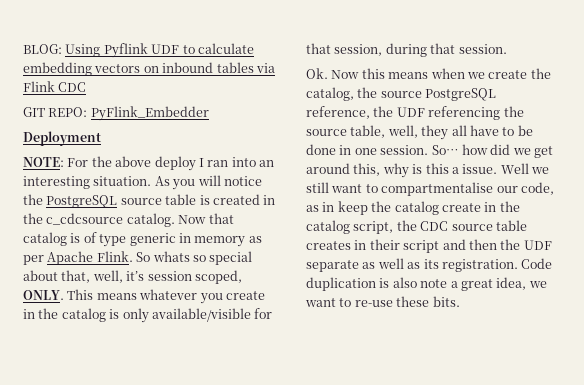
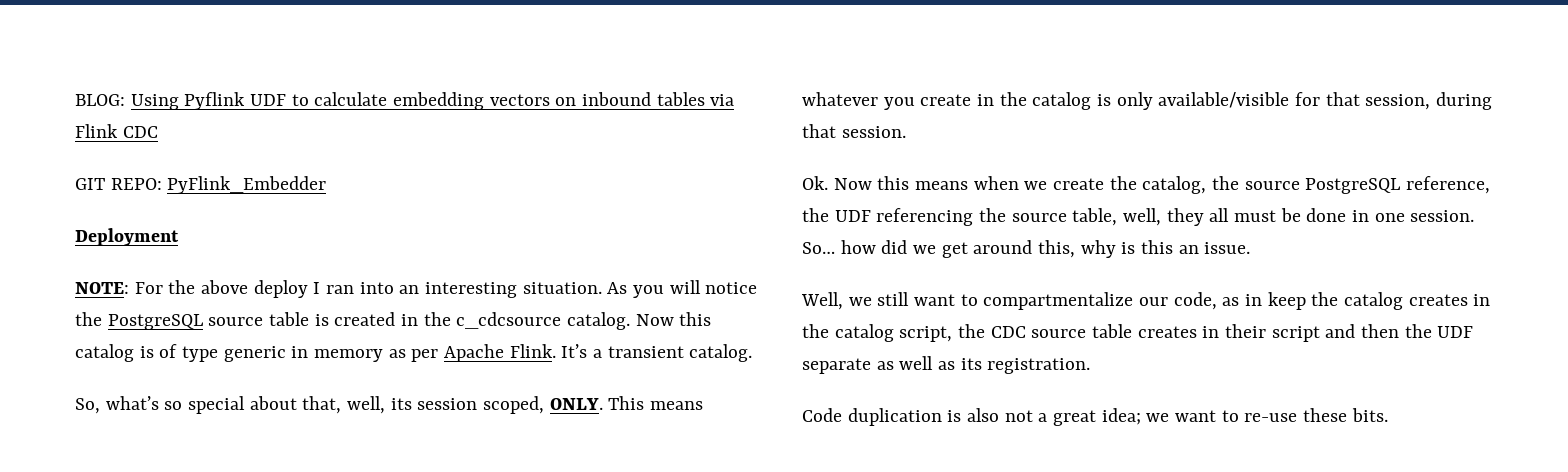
- Now that catalog is of type generic in memory as per Apache Flink.
+ Now this catalog is of type generic in memory as per Apache Flink.
- So whats so special about that, well, it’s session scoped, ONLY.
+ It’s a transient catalog.
+ So, what’s so special about that, well, its session scoped, ONLY.
- Ok. Now this means when we create the catalog, the source PostgreSQL reference, the UDF referencing the source table, well, they all have to be done in one session.
+ Ok. Now this means when we create the catalog, the source PostgreSQL reference, the UDF referencing the source table, well, they all must be done in one session.
- So… how did we get around this, why is this a issue. Well we still want to compartmentalise our code, as in keep the catalog create in the catalog script, the CDC source table creates in their script and then the UDF separate as well as its registration. Code duplication is also note a great idea, we want to re-use these bits.
+ So… how did we get around this, why is this an issue.
+ Well, we still want to compartmentalize our code, as in keep the catalog creates in the catalog script, the CDC source table creates in their script and then the UDF separate as well as its registration.
+ Code duplication is also not a great idea; we want to re-use these bits.

